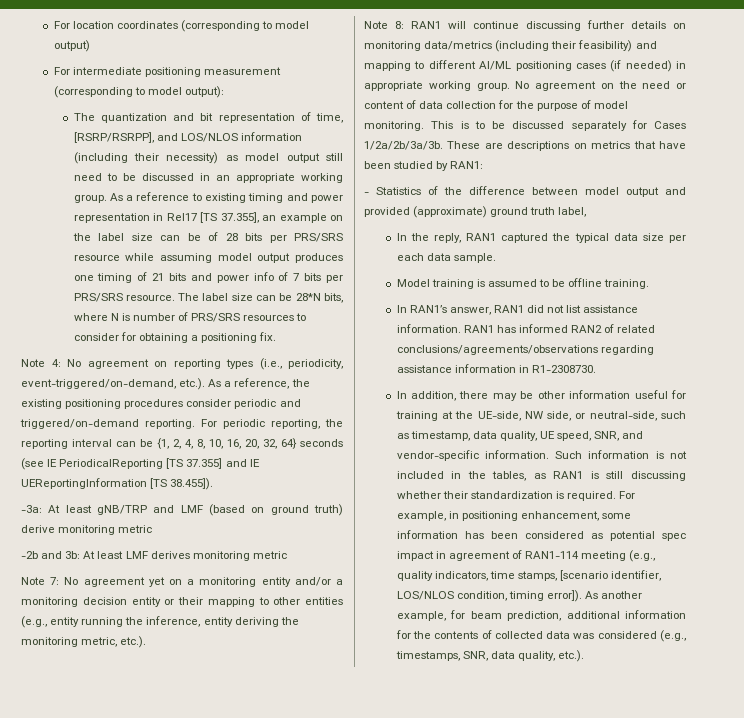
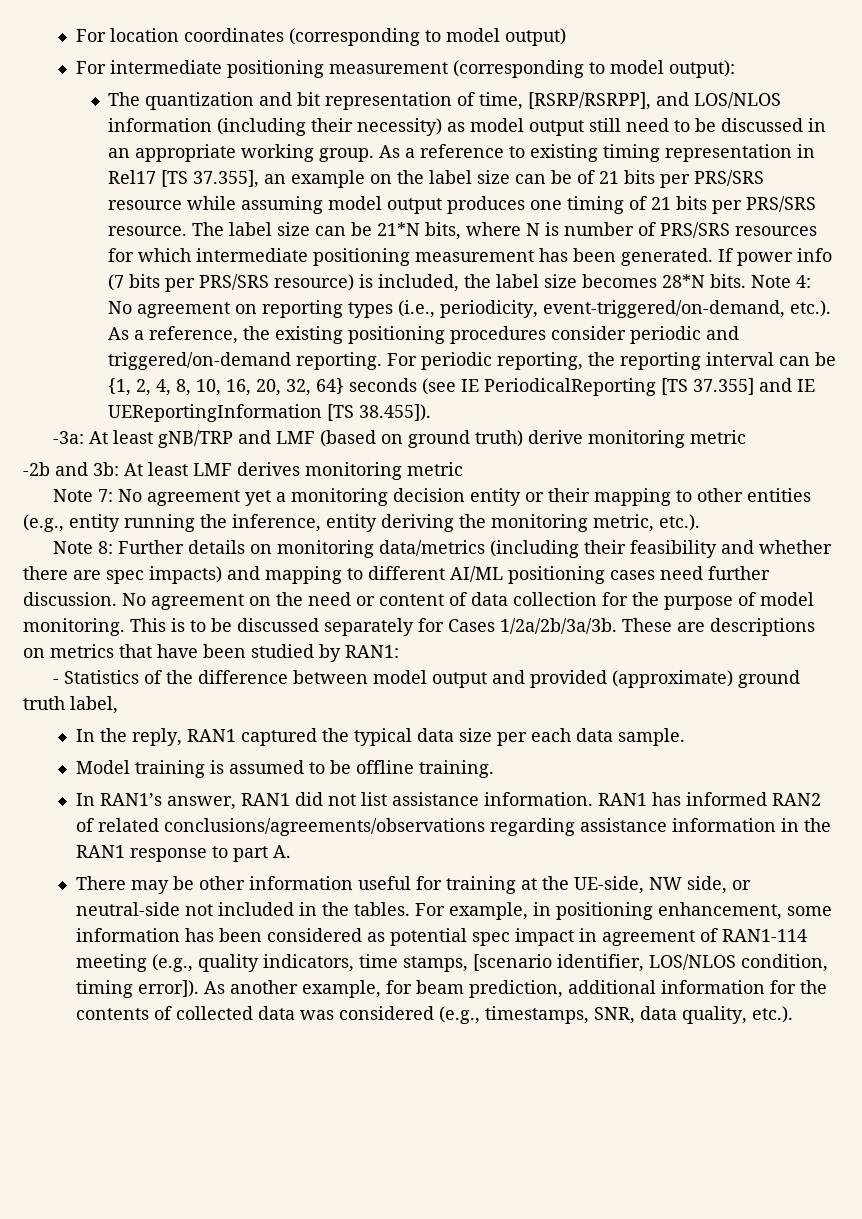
- As a reference to existing timing and power representation in Rel17 [TS 37.355], an example on the label size can be of 28 bits per PRS/SRS resource while assuming model output produces one timing of 21 bits and power info of 7 bits per PRS/SRS resource.
+ As a reference to existing timing representation in Rel17 [TS 37.355], an example on the label size can be of 21 bits per PRS/SRS resource while assuming model output produces one timing of 21 bits per PRS/SRS resource.
- The label size can be 28*N bits, where N is number of PRS/SRS resources to consider for obtaining a positioning fix.
- Note 4: No agreement on reporting types (i.e., periodicity, event-triggered/on-demand, etc.). As a reference, the existing positioning procedures consider periodic and triggered/on-demand reporting.
+ The label size can be 21*N bits, where N is number of PRS/SRS resources for which intermediate positioning measurement has been generated. If power info (7 bits per PRS/SRS resource) is included, the label size becomes 28*N bits. Note 4: No agreement on reporting types (i.e., periodicity, event-triggered/on-demand, etc.). As a reference, the existing positioning procedures consider periodic and triggered/on-demand reporting.
- Note 7: No agreement yet on a monitoring entity and/or a monitoring decision entity or their mapping to other entities (e.g., entity running the inference, entity deriving the monitoring metric, etc.).
+ Note 7: No agreement yet a monitoring decision entity or their mapping to other entities (e.g., entity running the inference, entity deriving the monitoring metric, etc.).
- Note 8: RAN1 will continue discussing further details on monitoring data/metrics (including their feasibility) and mapping to different AI/ML positioning cases (if needed) in appropriate working group.
+ Note 8: Further details on monitoring data/metrics (including their feasibility and whether there are spec impacts) and mapping to different AI/ML positioning cases need further discussion.
- RAN1 has informed RAN2 of related conclusions/agreements/observations regarding assistance information in R1-2308730.
- In addition, there may be other information useful for training at the UE-side, NW side, or neutral-side, such as timestamp, data quality, UE speed, SNR, and vendor-specific information. Such information is not included in the tables, as RAN1 is still discussing whether their standardization is required.
+ RAN1 has informed RAN2 of related conclusions/agreements/observations regarding assistance information in the RAN1 response to part A.
+ There may be other information useful for training at the UE-side, NW side, or neutral-side not included in the tables.

